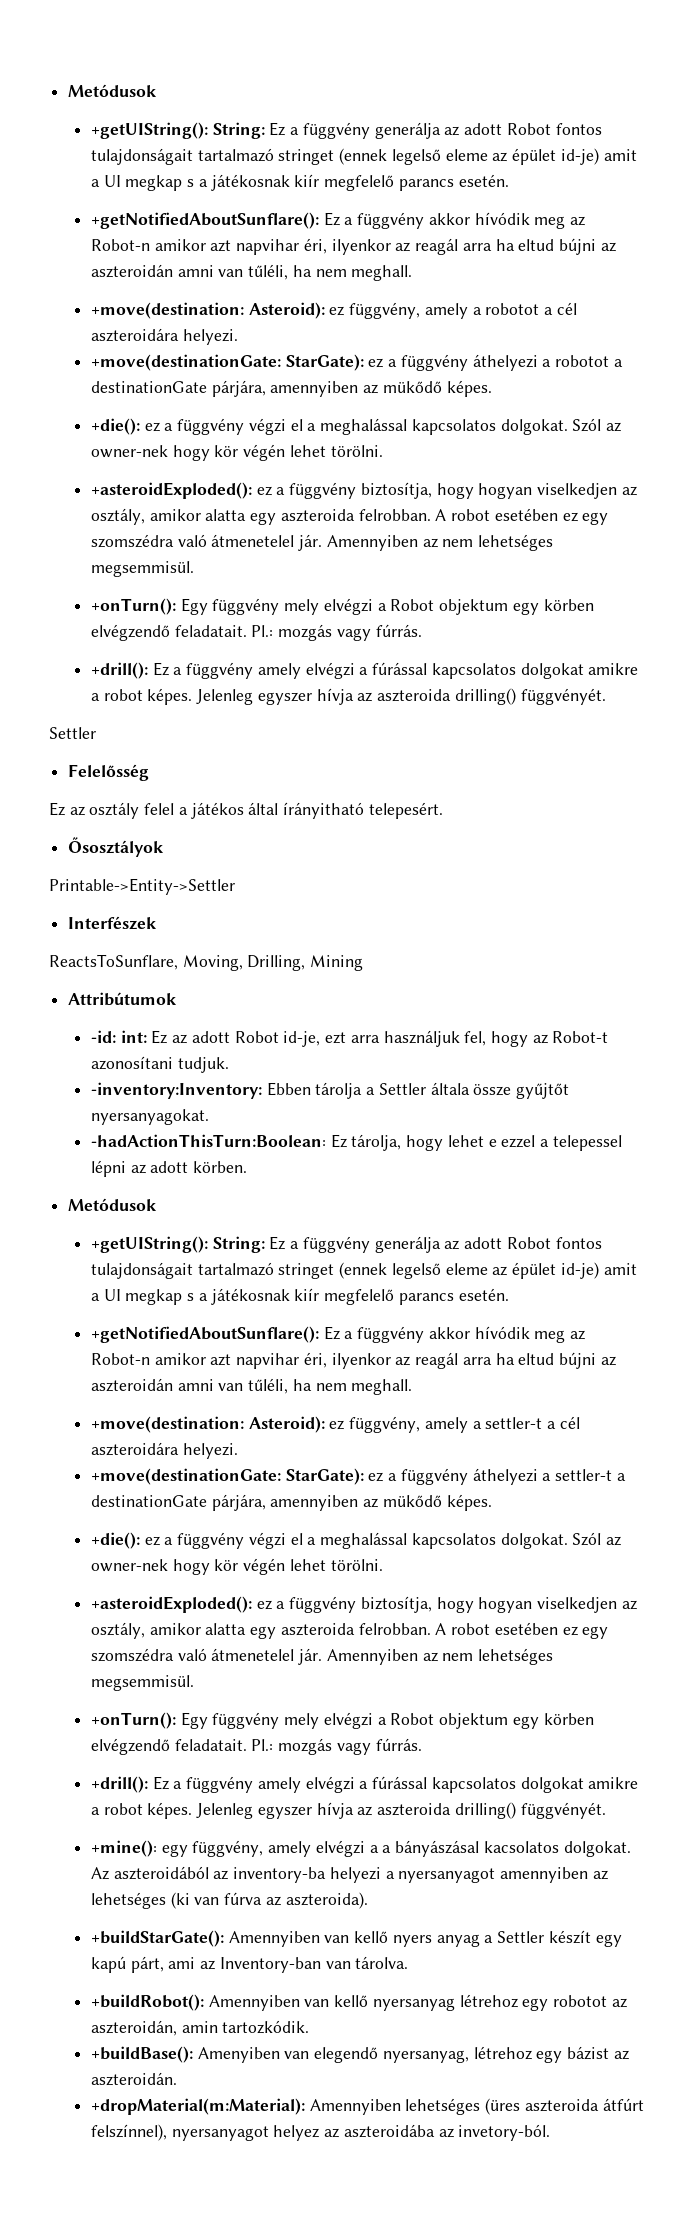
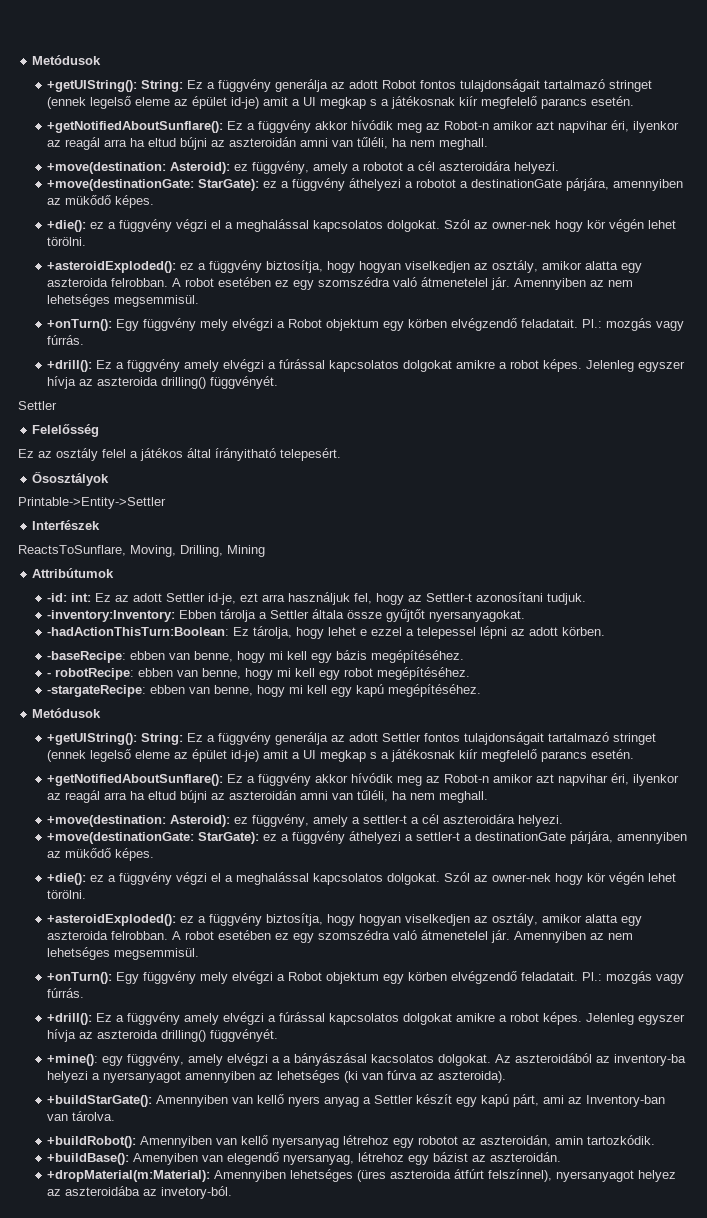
- -id: int: Ez az adott Robot id-je, ezt arra használjuk fel, hogy az Robot-t azonosítani tudjuk.
+ -id: int: Ez az adott Settler id-je, ezt arra használjuk fel, hogy az Settler-t azonosítani tudjuk.
  -hadActionThisTurn:Boolean: Ez tárolja, hogy lehet e ezzel a telepessel lépni az adott körben.
+ -baseRecipe: ebben van benne, hogy mi kell egy bázis megépítéséhez.
+ - robotRecipe: ebben van benne, hogy mi kell egy robot megépítéséhez.
+ -stargateRecipe: ebben van benne, hogy mi kell egy kapú megépítéséhez.
  Metódusok
- +getUIString(): String: Ez a függvény generálja az adott Robot fontos tulajdonságait tartalmazó stringet (ennek legelső eleme az épület id-je) amit a UI megkap s a játékosnak kiír megfelelő parancs esetén.
+ +getUIString(): String: Ez a függvény generálja az adott Settler fontos tulajdonságait tartalmazó stringet (ennek legelső eleme az épület id-je) amit a UI megkap s a játékosnak kiír megfelelő parancs esetén.

